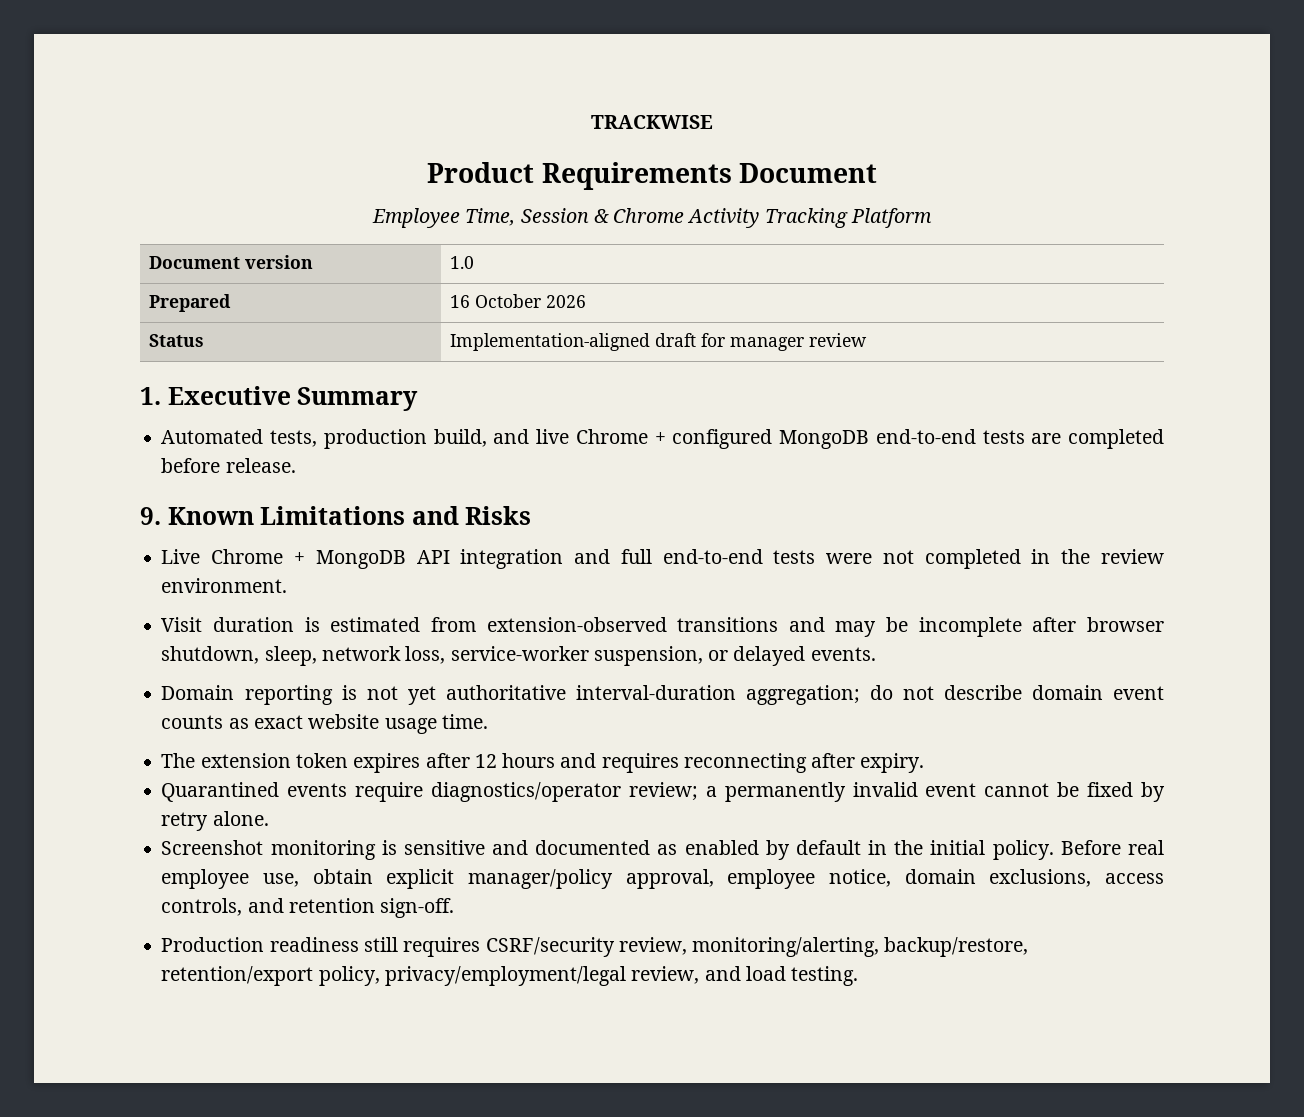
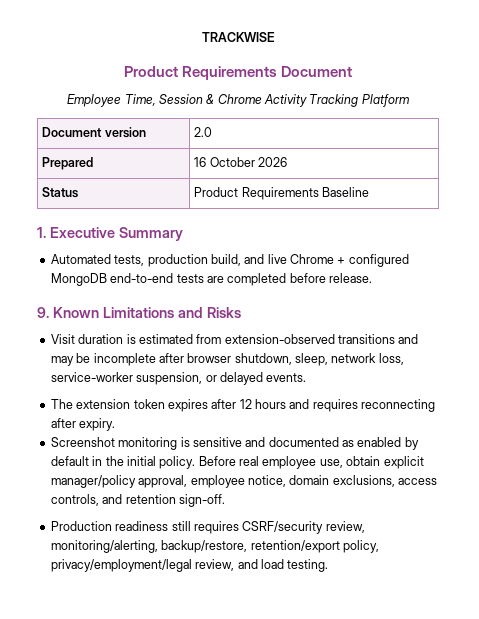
- Document version | 1.0
+ Document version | 2.0
- Status | Implementation-aligned draft for manager review
+ Status | Product Requirements Baseline
- Live Chrome + MongoDB API integration and full end-to-end tests were not completed in the review environment.
- Domain reporting is not yet authoritative interval-duration aggregation; do not describe domain event counts as exact website usage time.
- Quarantined events require diagnostics/operator review; a permanently invalid event cannot be fixed by retry alone.

